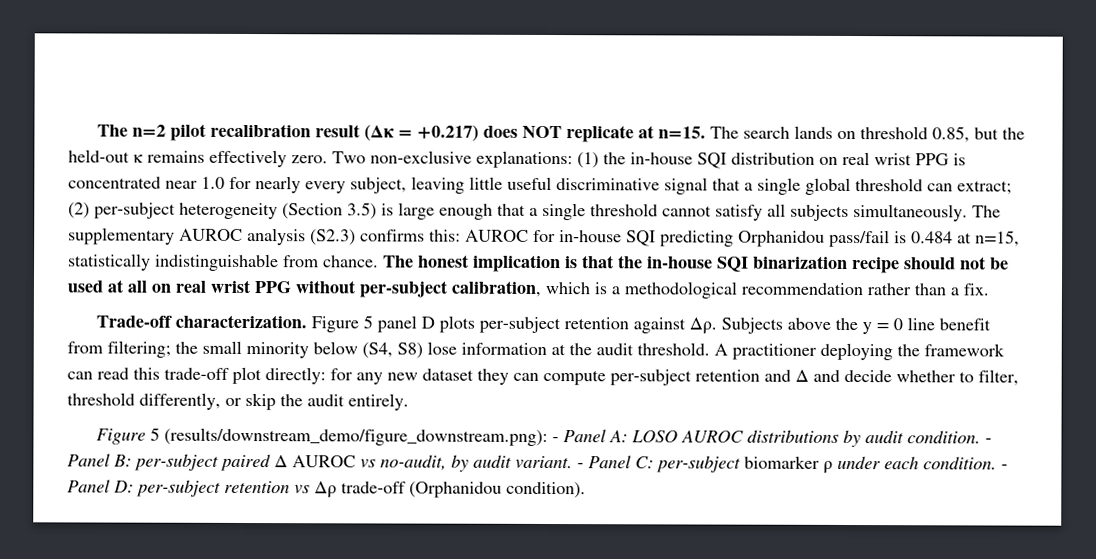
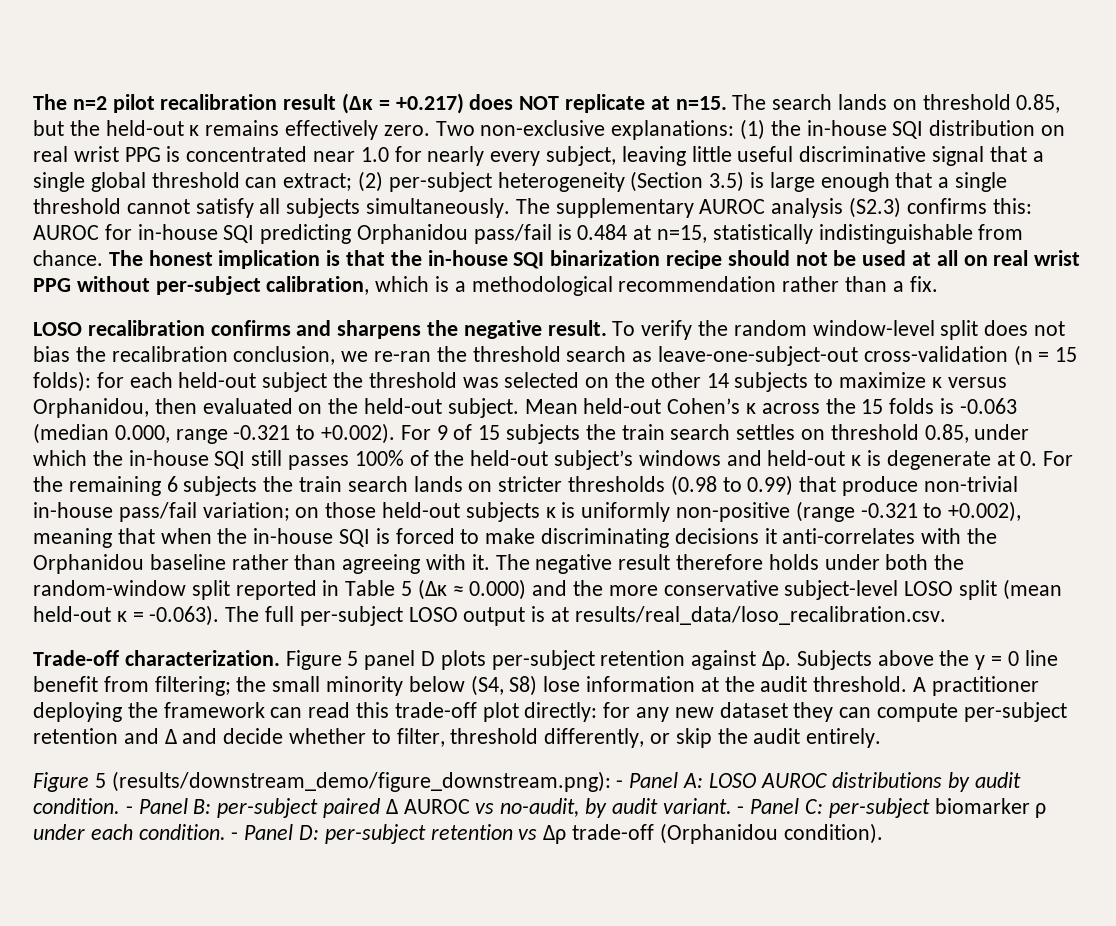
+ LOSO recalibration confirms and sharpens the negative result. To verify the random window-level split does not bias the recalibration conclusion, we re-ran the threshold search as leave-one-subject-out cross-validation (n = 15 folds): for each held-out subject the threshold was selected on the other 14 subjects to maximize κ versus Orphanidou, then evaluated on the held-out subject. Mean held-out Cohen’s κ across the 15 folds is -0.063 (median 0.000, range -0.321 to +0.002). For 9 of 15 subjects the train search settles on threshold 0.85, under which the in-house SQI still passes 100% of the held-out subject’s windows and held-out κ is degenerate at 0. For the remaining 6 subjects the train search lands on stricter thresholds (0.98 to 0.99) that produce non-trivial in-house pass/fail variation; on those held-out subjects κ is uniformly non-positive (range -0.321 to +0.002), meaning that when the in-house SQI is forced to make discriminating decisions it anti-correlates with the Orphanidou baseline rather than agreeing with it. The negative result therefore holds under both the random-window split reported in Table 5 (Δκ ≈ 0.000) and the more conservative subject-level LOSO split (mean held-out κ = -0.063). The full per-subject LOSO output is at results/real_data/loso_recalibration.csv.

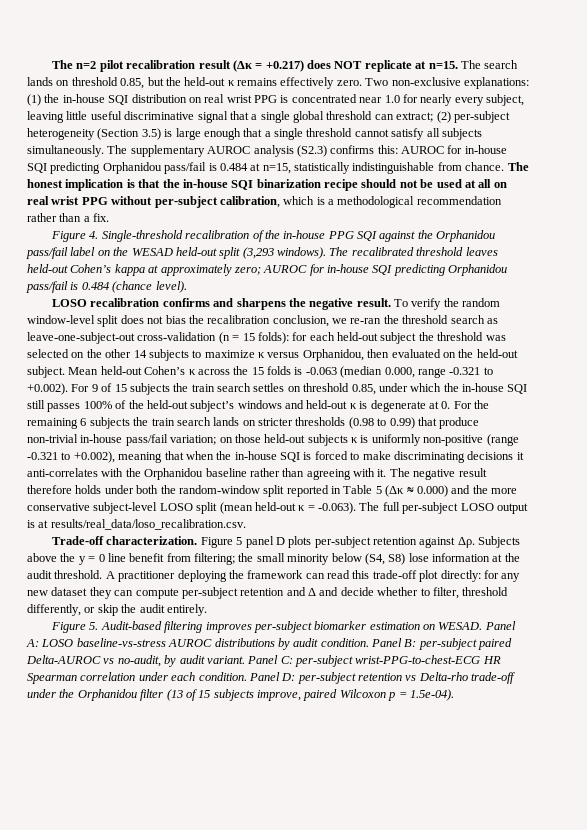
+ Figure 4. Single-threshold recalibration of the in-house PPG SQI against the Orphanidou pass/fail label on the WESAD held-out split (3,293 windows). The recalibrated threshold leaves held-out Cohen’s kappa at approximately zero; AUROC for in-house SQI predicting Orphanidou pass/fail is 0.484 (chance level).
- Figure 5 (results/downstream_demo/figure_downstream.png): - Panel A: LOSO AUROC distributions by audit condition.
+ Figure 5. Audit-based filtering improves per-subject biomarker estimation on WESAD. Panel A: LOSO baseline-vs-stress AUROC distributions by audit condition.
- - Panel B: per-subject paired Δ AUROC vs no-audit, by audit variant.
+ Panel B: per-subject paired Delta-AUROC vs no-audit, by audit variant.
- - Panel C: per-subject biomarker ρ under each condition.
+ Panel C: per-subject wrist-PPG-to-chest-ECG HR Spearman correlation under each condition.
- - Panel D: per-subject retention vs Δρ trade-off (Orphanidou condition).
+ Panel D: per-subject retention vs Delta-rho trade-off under the Orphanidou filter (13 of 15 subjects improve, paired Wilcoxon p = 1.5e-04).

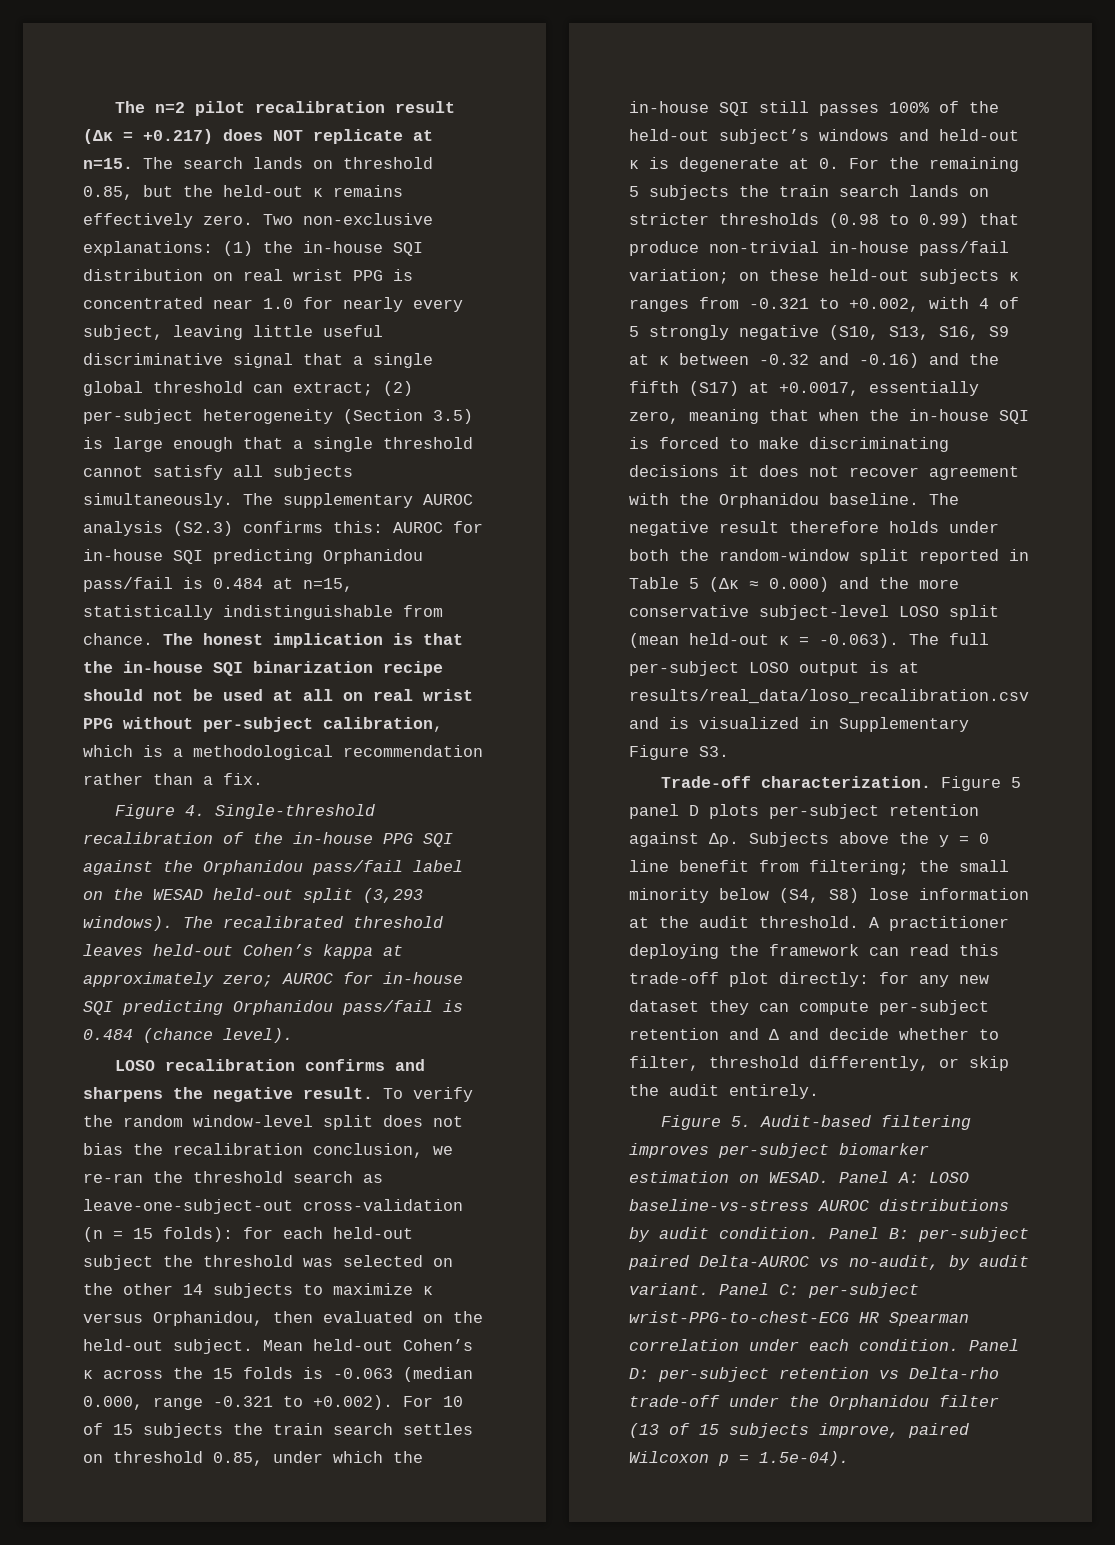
- Mean held-out Cohen’s κ across the 15 folds is -0.063 (median 0.000, range -0.321 to +0.002). For 9 of 15 subjects the train search settles on threshold 0.85, under which the in-house SQI still passes 100% of the held-out subject’s windows and held-out κ is degenerate at 0. For the remaining 6 subjects the train search lands on stricter thresholds (0.98 to 0.99) that produce non-trivial in-house pass/fail variation;
+ Mean held-out Cohen’s κ across the 15 folds is -0.063 (median 0.000, range -0.321 to +0.002). For 10 of 15 subjects the train search settles on threshold 0.85, under which the in-house SQI still passes 100% of the held-out subject’s windows and held-out κ is degenerate at 0. For the remaining 5 subjects the train search lands on stricter thresholds (0.98 to 0.99) that produce non-trivial in-house pass/fail variation;
- on those held-out subjects κ is uniformly non-positive (range -0.321 to +0.002), meaning that when the in-house SQI is forced to make discriminating decisions it anti-correlates with the Orphanidou baseline rather than agreeing with it.
+ on these held-out subjects κ ranges from -0.321 to +0.002, with 4 of 5 strongly negative (S10, S13, S16, S9 at κ between -0.32 and -0.16) and the fifth (S17) at +0.0017, essentially zero, meaning that when the in-house SQI is forced to make discriminating decisions it does not recover agreement with the Orphanidou baseline.
- The negative result therefore holds under both the random-window split reported in Table 5 (Δκ ≈ 0.000) and the more conservative subject-level LOSO split (mean held-out κ = -0.063). The full per-subject LOSO output is at results/real_data/loso_recalibration.csv.
+ The negative result therefore holds under both the random-window split reported in Table 5 (Δκ ≈ 0.000) and the more conservative subject-level LOSO split (mean held-out κ = -0.063). The full per-subject LOSO output is at results/real_data/loso_recalibration.csv and is visualized in Supplementary Figure S3.

